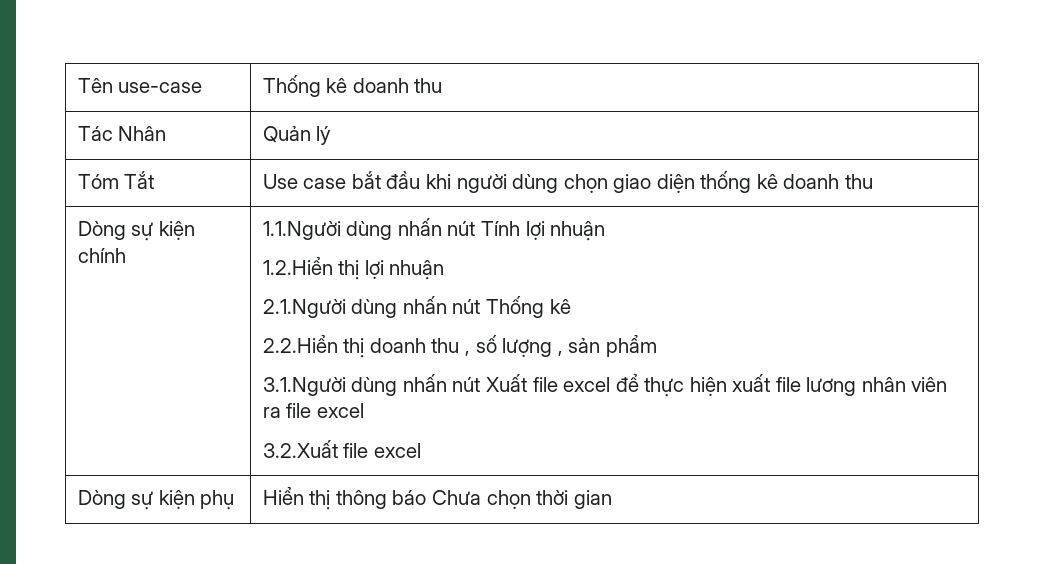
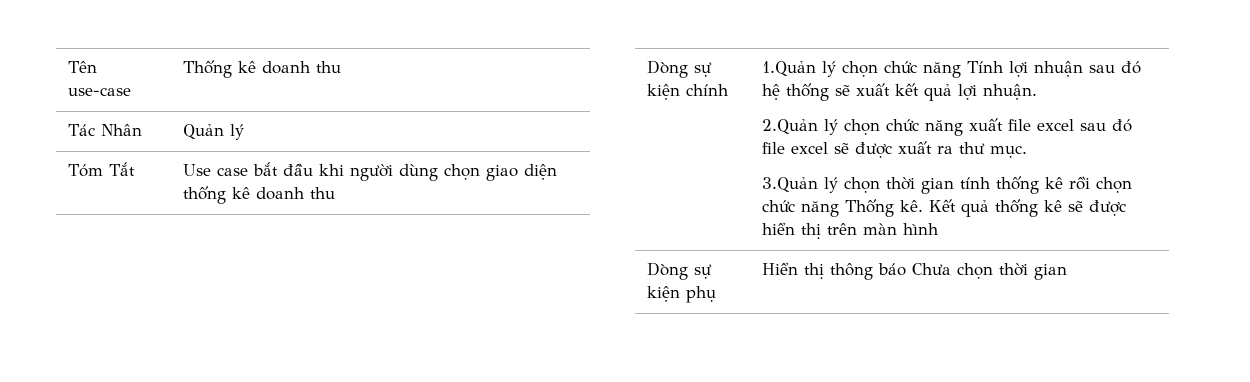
- 1.1.Người dùng nhấn nút Tính lợi nhuận
- 1.2.Hiển thị lợi nhuận
- 2.1.Người dùng nhấn nút Thống kê
- 2.2.Hiển thị doanh thu , số lượng , sản phẩm
- 3.1.Người dùng nhấn nút Xuất file excel để thực hiện xuất file lương nhân viên ra file excel
- 3.2.Xuất file excel
+ 1.Quản lý chọn chức năng Tính lợi nhuận sau đó hệ thống sẽ xuất kết quả lợi nhuận.
+ 2.Quản lý chọn chức năng xuất file excel sau đó file excel sẽ được xuất ra thư mục.
+ 3.Quản lý chọn thời gian tính thống kê rồi chọn chức năng Thống kê. Kết quả thống kê sẽ được hiển thị trên màn hình

